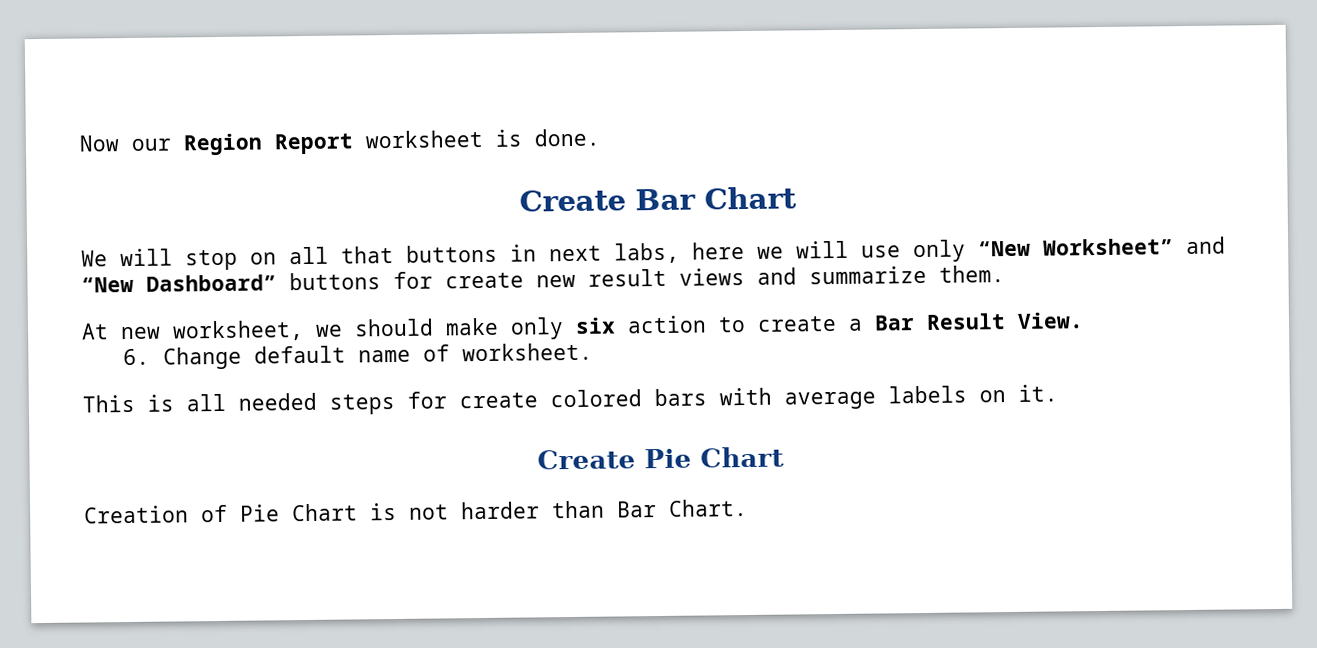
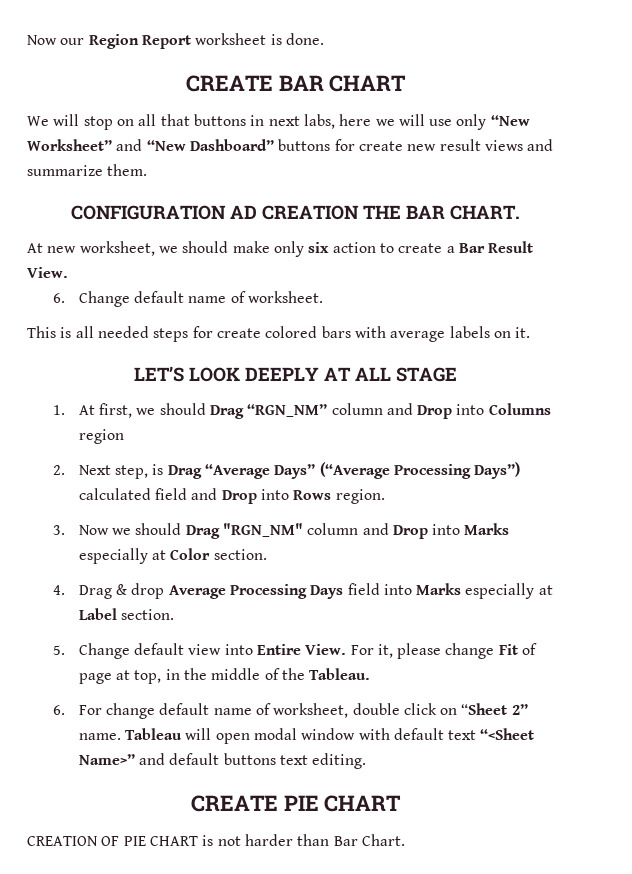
- Create Bar Chart
+ CREATE BAR CHART
+ CONFIGURATION AD CREATION THE BAR CHART.
- Create Pie Chart
- Creation of Pie Chart is not harder than Bar Chart.
+ LET’S LOOK DEEPLY AT ALL STAGE
+ 1. At first, we should Drag “RGN_NM” column and Drop into Columns region
+ 2. Next step, is Drag “Average Days” (“Average Processing Days”) calculated field and Drop into Rows region.
+ 3. Now we should Drag "RGN_NM" column and Drop into Marks especially at Color section.
+ 4. Drag & drop Average Processing Days field into Marks especially at Label section.
+ 5. Change default view into Entire View. For it, please change Fit of page at top, in the middle of the Tableau.
+ 6. For change default name of worksheet, double click on “Sheet 2” name. Tableau will open modal window with default text “<Sheet Name>” and default buttons text editing.
+ CREATE PIE CHART
+ CREATION OF PIE CHART is not harder than Bar Chart.

